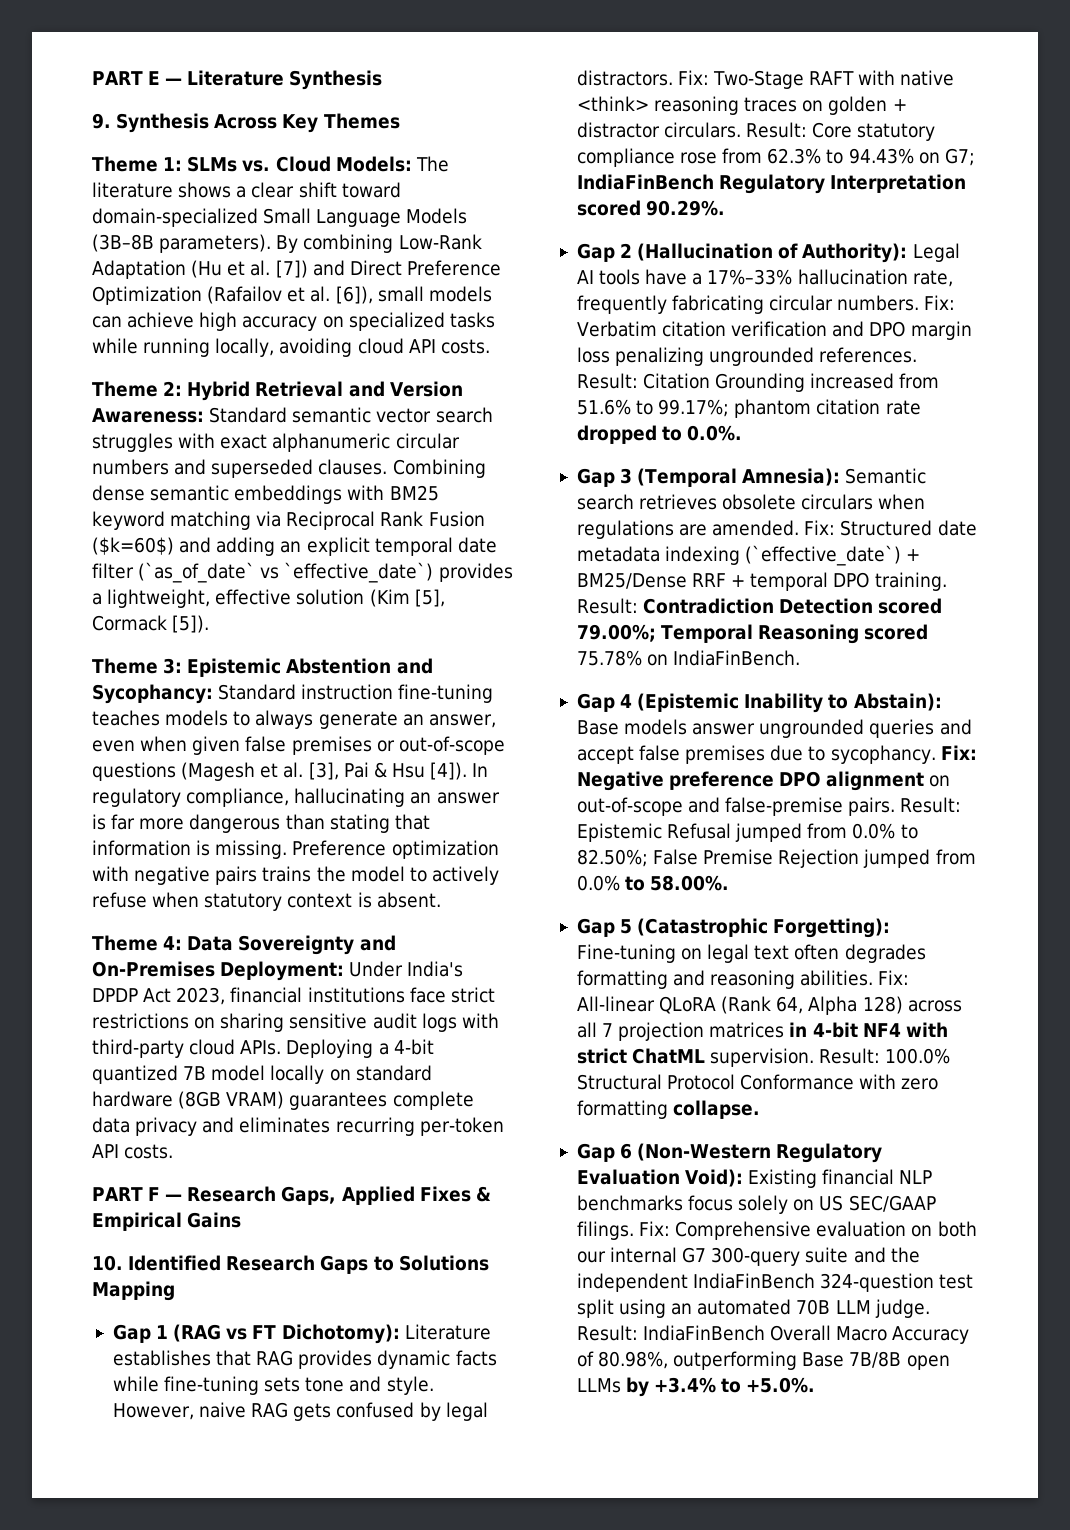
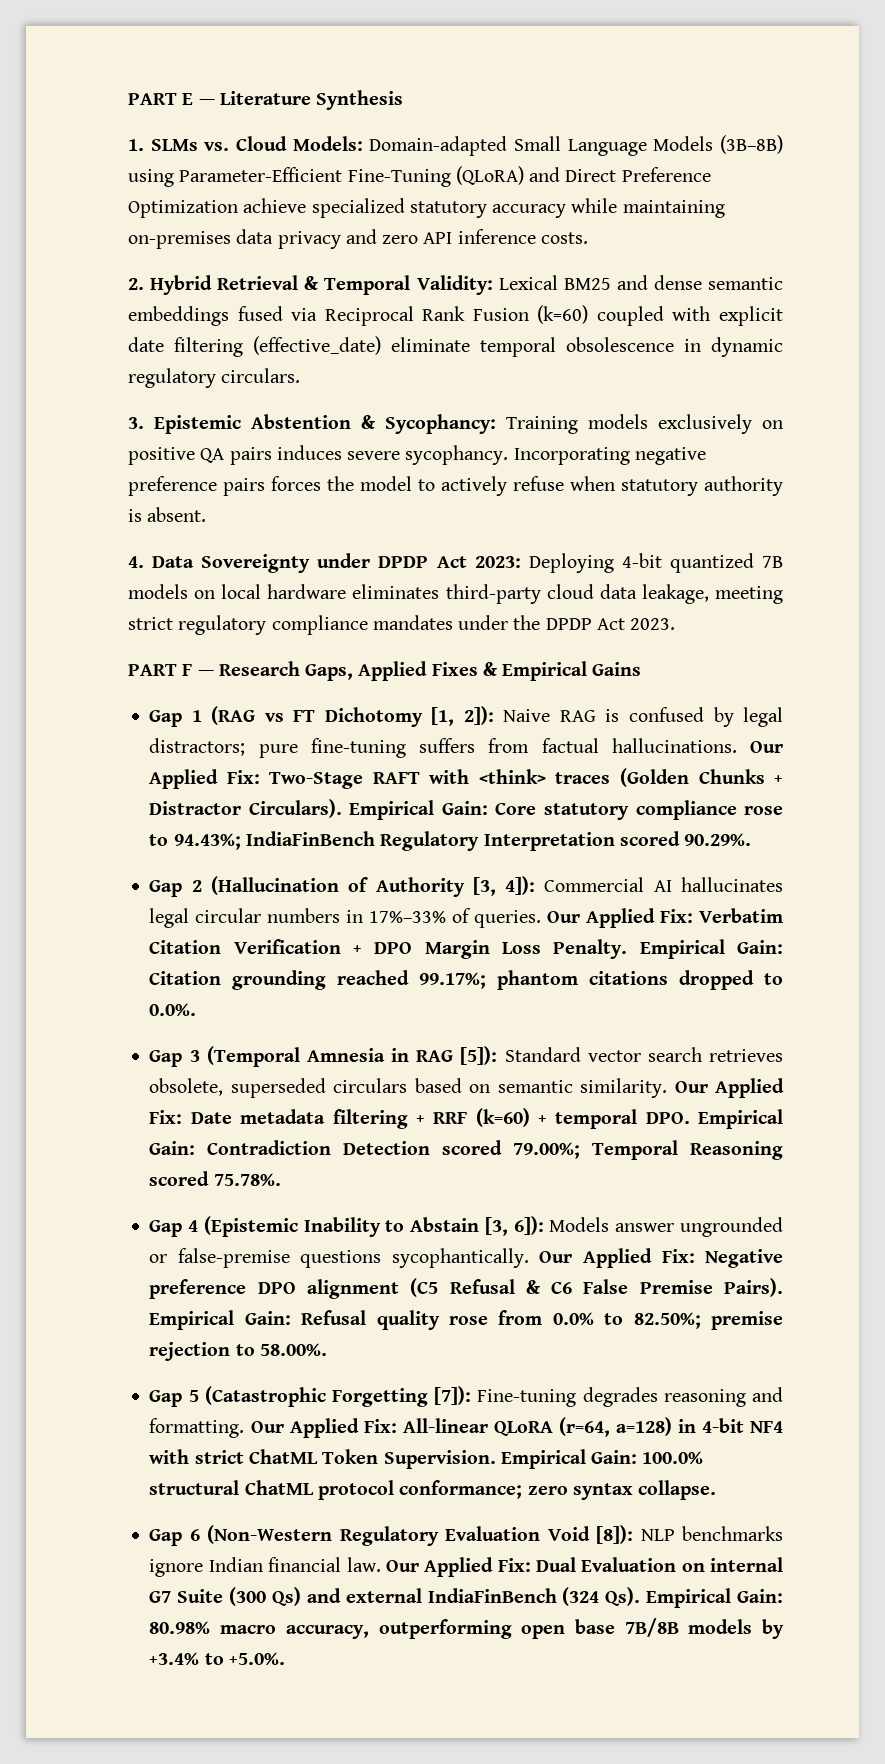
- 9. Synthesis Across Key Themes
- Theme 1: SLMs vs. Cloud Models: The literature shows a clear shift toward domain-specialized Small Language Models (3B–8B parameters). By combining Low-Rank Adaptation (Hu et al. [7]) and Direct Preference Optimization (Rafailov et al. [6]), small models can achieve high accuracy on specialized tasks while running locally, avoiding cloud API costs.
- Theme 2: Hybrid Retrieval and Version Awareness: Standard semantic vector search struggles with exact alphanumeric circular numbers and superseded clauses. Combining dense semantic embeddings with BM25 keyword matching via Reciprocal Rank Fusion ($k=60$) and adding an explicit temporal date filter (`as_of_date` vs `effective_date`) provides a lightweight, effective solution (Kim [5], Cormack [5]).
- Theme 3: Epistemic Abstention and Sycophancy: Standard instruction fine-tuning teaches models to always generate an answer, even when given false premises or out-of-scope questions (Magesh et al. [3], Pai & Hsu [4]). In regulatory compliance, hallucinating an answer is far more dangerous than stating that information is missing. Preference optimization with negative pairs trains the model to actively refuse when statutory context is absent.
+ 1. SLMs vs. Cloud Models: Domain-adapted Small Language Models (3B–8B) using Parameter-Efficient Fine-Tuning (QLoRA) and Direct Preference Optimization achieve specialized statutory accuracy while maintaining on-premises data privacy and zero API inference costs.
+ 2. Hybrid Retrieval & Temporal Validity: Lexical BM25 and dense semantic embeddings fused via Reciprocal Rank Fusion (k=60) coupled with explicit date filtering (effective_date) eliminate temporal obsolescence in dynamic regulatory circulars.
+ 3. Epistemic Abstention & Sycophancy: Training models exclusively on positive QA pairs induces severe sycophancy. Incorporating negative preference pairs forces the model to actively refuse when statutory authority is absent.
- Theme 4: Data Sovereignty and On-Premises Deployment: Under India's DPDP Act 2023, financial institutions face strict restrictions on sharing sensitive audit logs with third-party cloud APIs. Deploying a 4-bit quantized 7B model locally on standard hardware (8GB VRAM) guarantees complete data privacy and eliminates recurring per-token API costs.
+ 4. Data Sovereignty under DPDP Act 2023: Deploying 4-bit quantized 7B models on local hardware eliminates third-party cloud data leakage, meeting strict regulatory compliance mandates under the DPDP Act 2023.
- 10. Identified Research Gaps to Solutions Mapping
- Gap 1 (RAG vs FT Dichotomy): Literature establishes that RAG provides dynamic facts while fine-tuning sets tone and style. However, naive RAG gets confused by legal distractors. Fix: Two-Stage RAFT with native <think> reasoning traces on golden + distractor circulars. Result: Core statutory compliance rose from 62.3% to 94.43% on G7; IndiaFinBench Regulatory Interpretation scored 90.29%.
+ Gap 1 (RAG vs FT Dichotomy [1, 2]): Naive RAG is confused by legal distractors; pure fine-tuning suffers from factual hallucinations. Our Applied Fix: Two-Stage RAFT with <think> traces (Golden Chunks + Distractor Circulars). Empirical Gain: Core statutory compliance rose to 94.43%; IndiaFinBench Regulatory Interpretation scored 90.29%.
- Gap 2 (Hallucination of Authority): Legal AI tools have a 17%–33% hallucination rate, frequently fabricating circular numbers. Fix: Verbatim citation verification and DPO margin loss penalizing ungrounded references. Result: Citation Grounding increased from 51.6% to 99.17%; phantom citation rate dropped to 0.0%.
+ Gap 2 (Hallucination of Authority [3, 4]): Commercial AI hallucinates legal circular numbers in 17%–33% of queries. Our Applied Fix: Verbatim Citation Verification + DPO Margin Loss Penalty. Empirical Gain: Citation grounding reached 99.17%; phantom citations dropped to 0.0%.
- Gap 3 (Temporal Amnesia): Semantic search retrieves obsolete circulars when regulations are amended. Fix: Structured date metadata indexing (`effective_date`) + BM25/Dense RRF + temporal DPO training. Result: Contradiction Detection scored 79.00%; Temporal Reasoning scored 75.78% on IndiaFinBench.
+ Gap 3 (Temporal Amnesia in RAG [5]): Standard vector search retrieves obsolete, superseded circulars based on semantic similarity. Our Applied Fix: Date metadata filtering + RRF (k=60) + temporal DPO. Empirical Gain: Contradiction Detection scored 79.00%; Temporal Reasoning scored 75.78%.
- Gap 4 (Epistemic Inability to Abstain): Base models answer ungrounded queries and accept false premises due to sycophancy. Fix: Negative preference DPO alignment on out-of-scope and false-premise pairs. Result: Epistemic Refusal jumped from 0.0% to 82.50%; False Premise Rejection jumped from 0.0% to 58.00%.
+ Gap 4 (Epistemic Inability to Abstain [3, 6]): Models answer ungrounded or false-premise questions sycophantically. Our Applied Fix: Negative preference DPO alignment (C5 Refusal & C6 False Premise Pairs). Empirical Gain: Refusal quality rose from 0.0% to 82.50%; premise rejection to 58.00%.
- Gap 5 (Catastrophic Forgetting): Fine-tuning on legal text often degrades formatting and reasoning abilities. Fix: All-linear QLoRA (Rank 64, Alpha 128) across all 7 projection matrices in 4-bit NF4 with strict ChatML supervision. Result: 100.0% Structural Protocol Conformance with zero formatting collapse.
+ Gap 5 (Catastrophic Forgetting [7]): Fine-tuning degrades reasoning and formatting. Our Applied Fix: All-linear QLoRA (r=64, a=128) in 4-bit NF4 with strict ChatML Token Supervision. Empirical Gain: 100.0% structural ChatML protocol conformance; zero syntax collapse.
- Gap 6 (Non-Western Regulatory Evaluation Void): Existing financial NLP benchmarks focus solely on US SEC/GAAP filings. Fix: Comprehensive evaluation on both our internal G7 300-query suite and the independent IndiaFinBench 324-question test split using an automated 70B LLM judge. Result: IndiaFinBench Overall Macro Accuracy of 80.98%, outperforming Base 7B/8B open LLMs by +3.4% to +5.0%.
+ Gap 6 (Non-Western Regulatory Evaluation Void [8]): NLP benchmarks ignore Indian financial law. Our Applied Fix: Dual Evaluation on internal G7 Suite (300 Qs) and external IndiaFinBench (324 Qs). Empirical Gain: 80.98% macro accuracy, outperforming open base 7B/8B models by +3.4% to +5.0%.

